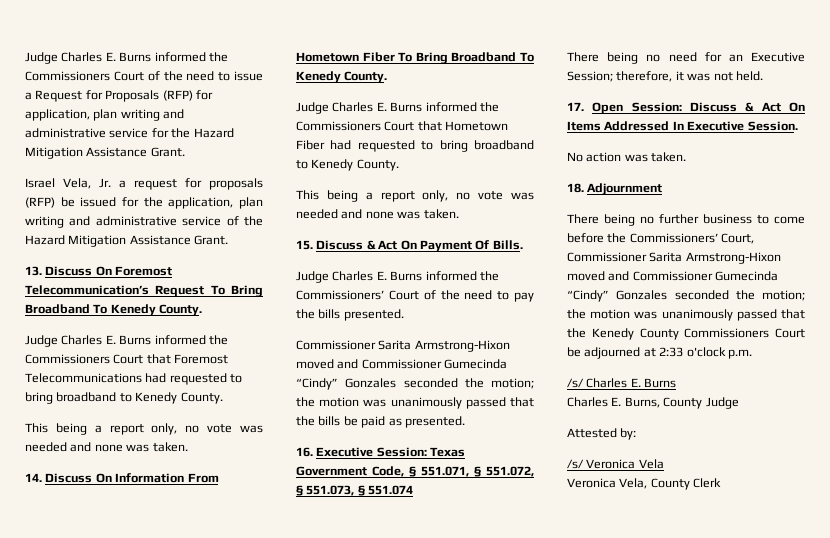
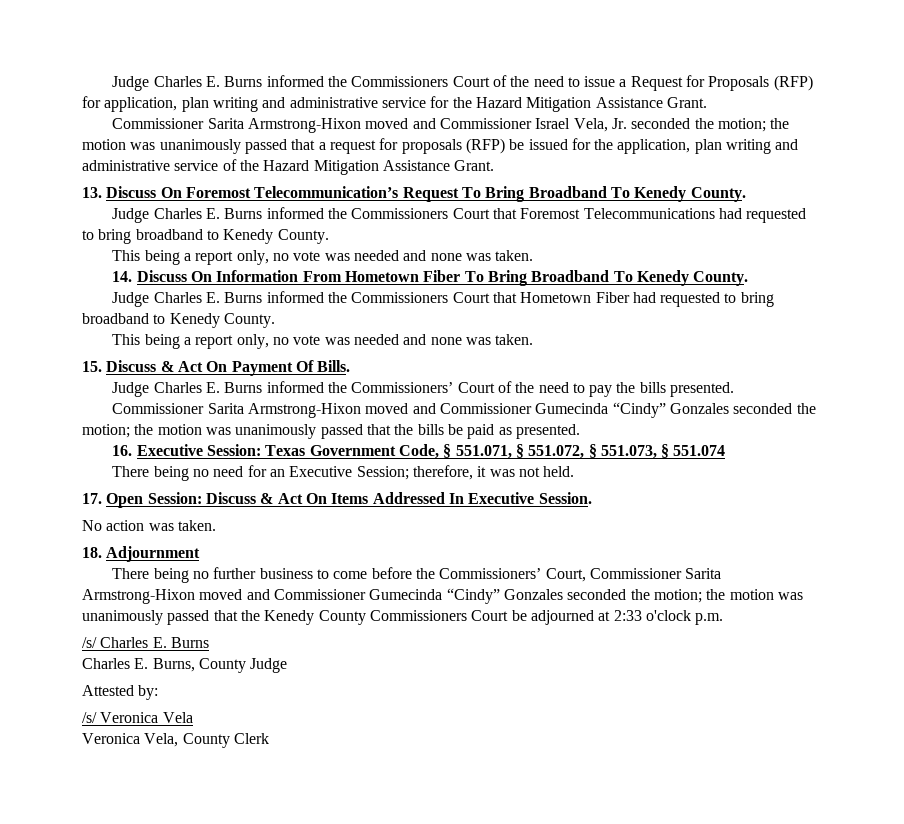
- Israel Vela, Jr. a request for proposals (RFP) be issued for the application, plan writing and administrative service of the Hazard Mitigation Assistance Grant.
+ Commissioner Sarita Armstrong-Hixon moved and Commissioner Israel Vela, Jr. seconded the motion; the motion was unanimously passed that a request for proposals (RFP) be issued for the application, plan writing and administrative service of the Hazard Mitigation Assistance Grant.

